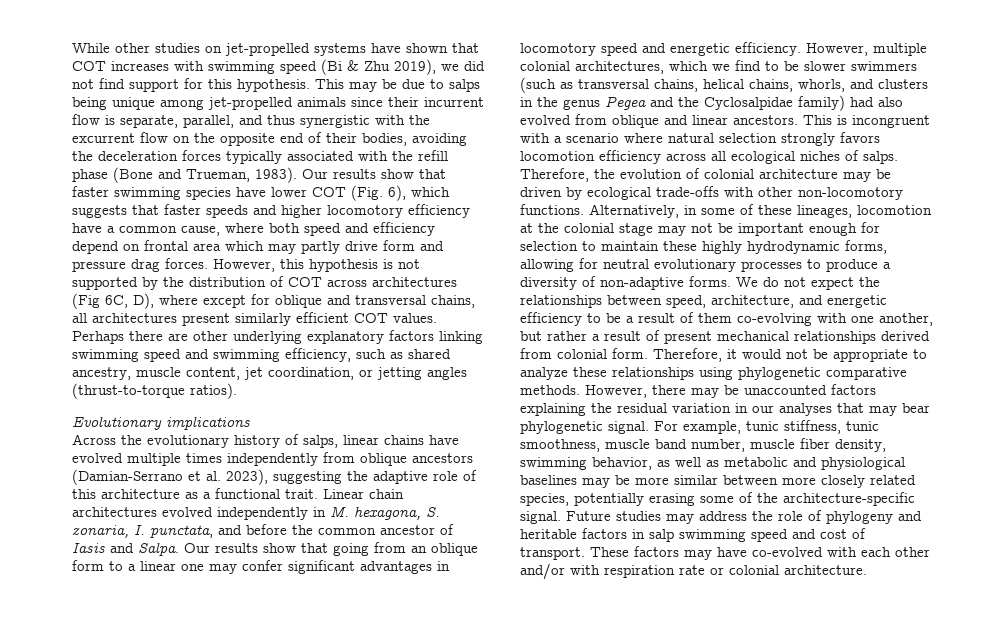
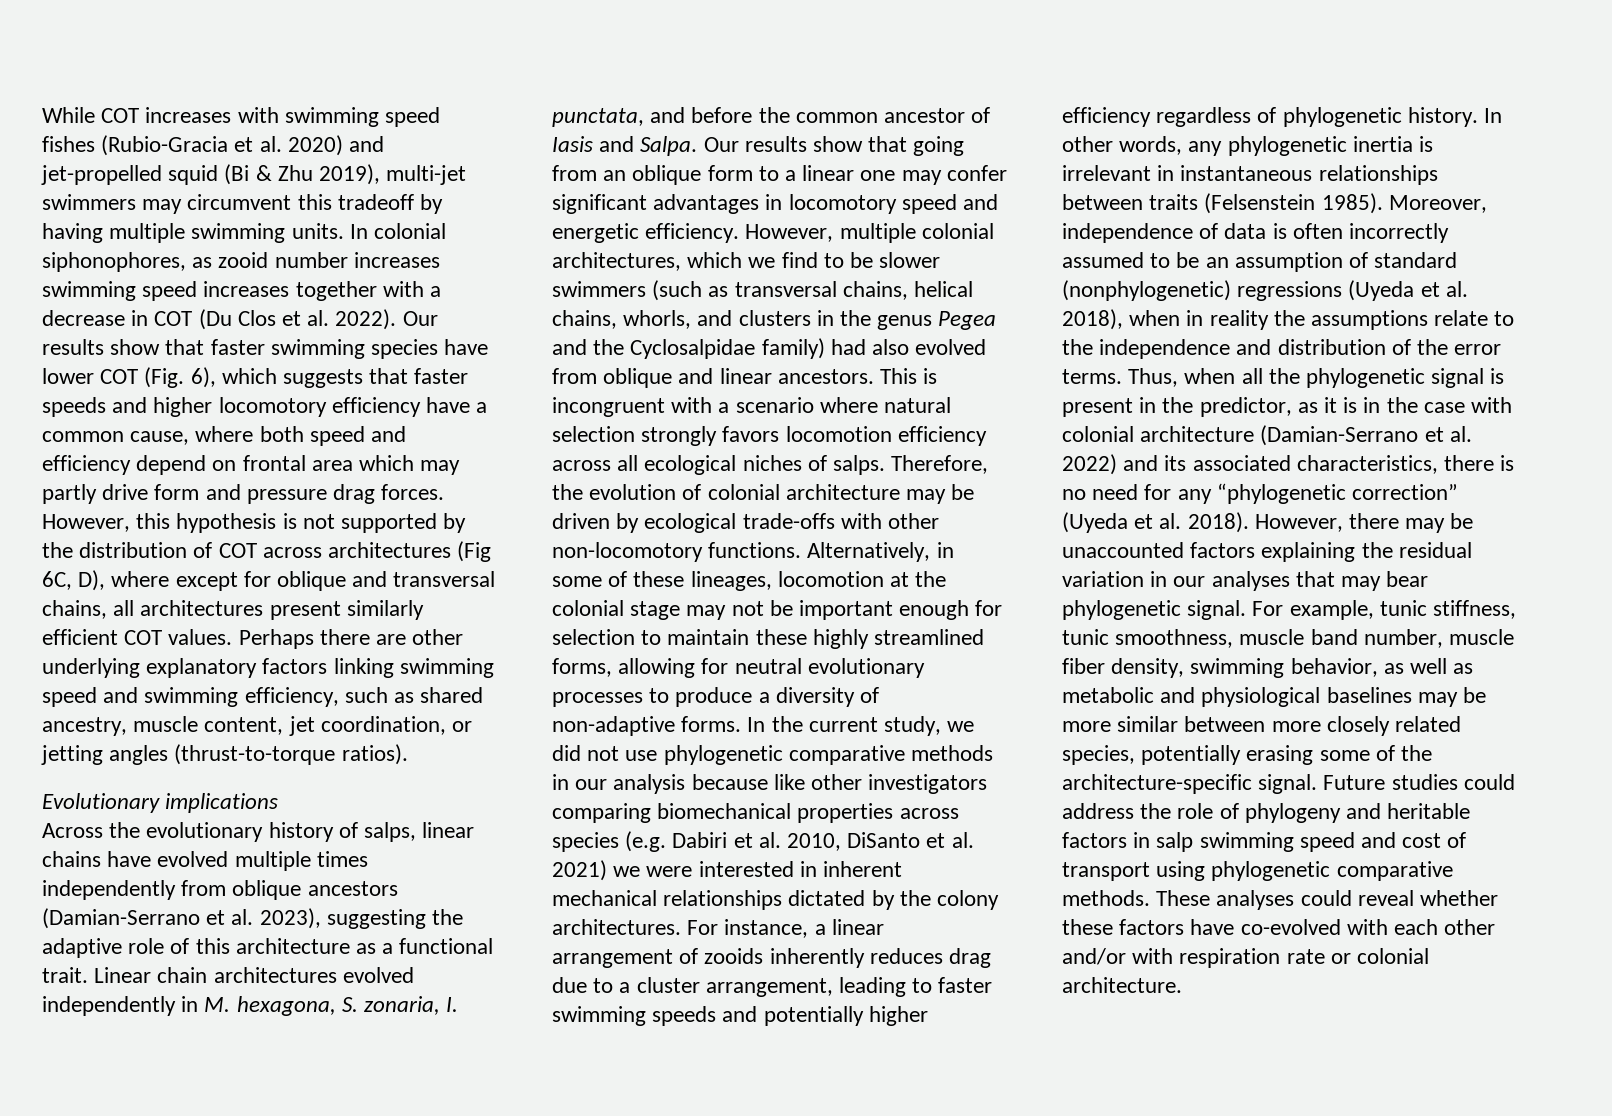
- While other studies on jet-propelled systems have shown that COT increases with swimming speed (Bi & Zhu 2019), we did not find support for this hypothesis. This may be due to salps being unique among jet-propelled animals since their incurrent flow is separate, parallel, and thus synergistic with the excurrent flow on the opposite end of their bodies, avoiding the deceleration forces typically associated with the refill phase (Bone and Trueman, 1983).
+ While COT increases with swimming speed fishes (Rubio-Gracia et al. 2020) and jet-propelled squid (Bi & Zhu 2019), multi-jet swimmers may circumvent this tradeoff by having multiple swimming units. In colonial siphonophores, as zooid number increases swimming speed increases together with a decrease in COT (Du Clos et al. 2022).
- Alternatively, in some of these lineages, locomotion at the colonial stage may not be important enough for selection to maintain these highly hydrodynamic forms, allowing for neutral evolutionary processes to produce a diversity of non-adaptive forms.
+ Alternatively, in some of these lineages, locomotion at the colonial stage may not be important enough for selection to maintain these highly streamlined forms, allowing for neutral evolutionary processes to produce a diversity of non-adaptive forms.
- We do not expect the relationships between speed, architecture, and energetic efficiency to be a result of them co-evolving with one another, but rather a result of present mechanical relationships derived from colonial form. Therefore, it would not be appropriate to analyze these relationships using phylogenetic comparative methods.
+ In the current study, we did not use phylogenetic comparative methods in our analysis because like other investigators comparing biomechanical properties across species (e.g. Dabiri et al. 2010, DiSanto et al. 2021) we were interested in inherent mechanical relationships dictated by the colony architectures. For instance, a linear arrangement of zooids inherently reduces drag due to a cluster arrangement, leading to faster swimming speeds and potentially higher efficiency regardless of phylogenetic history. In other words, any phylogenetic inertia is irrelevant in instantaneous relationships between traits (Felsenstein 1985). Moreover, independence of data is often incorrectly assumed to be an assumption of standard (nonphylogenetic) regressions (Uyeda et al. 2018), when in reality the assumptions relate to the independence and distribution of the error terms. Thus, when all the phylogenetic signal is present in the predictor, as it is in the case with colonial architecture (Damian-Serrano et al. 2022) and its associated characteristics, there is no need for any “phylogenetic correction” (Uyeda et al. 2018).
- Future studies may address the role of phylogeny and heritable factors in salp swimming speed and cost of transport. These factors may have co-evolved with each other and/or with respiration rate or colonial architecture.
+ Future studies could address the role of phylogeny and heritable factors in salp swimming speed and cost of transport using phylogenetic comparative methods. These analyses could reveal whether these factors have co-evolved with each other and/or with respiration rate or colonial architecture.

